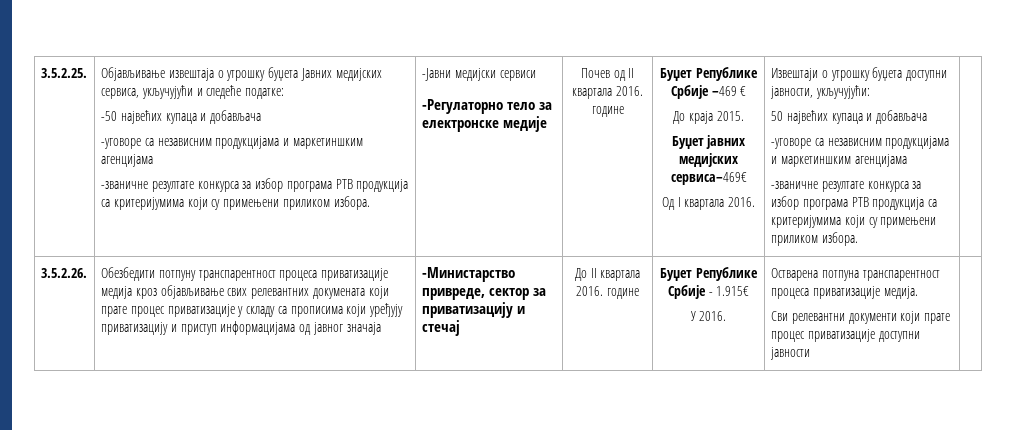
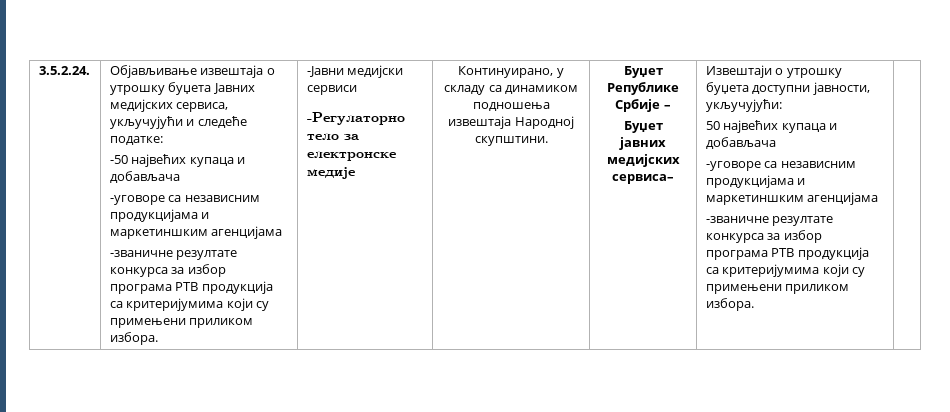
- 3.5.2.25.
+ 3.5.2.24.
- Почев од II квартала 2016. године | Буџет Републике Србије –469 €
- До краја 2015.
- Буџет јавних медијских сервиса–469€
- Од I квартала 2016.
+ Континуирано, у складу са динамиком подношења извештаја Народној скупштини. | Буџет Републике Србије –
+ Буџет јавних медијских сервиса–
- 3.5.2.26. | Обезбедити потпуну транспарентност процеса приватизације медија кроз објављивање свих релевантних докумената који прате процес приватизације у складу са прописима који уређују приватизацију и приступ информацијама од јавног значаја | -Министарство привреде, сектор за приватизацију и стечај | До II квартала 2016. године | Буџет Републике Србије - 1.915€
- У 2016. | Остварена потпуна транспарентност процеса приватизације медија.
- Сви релевантни документи који прате процес приватизације доступни јавности

